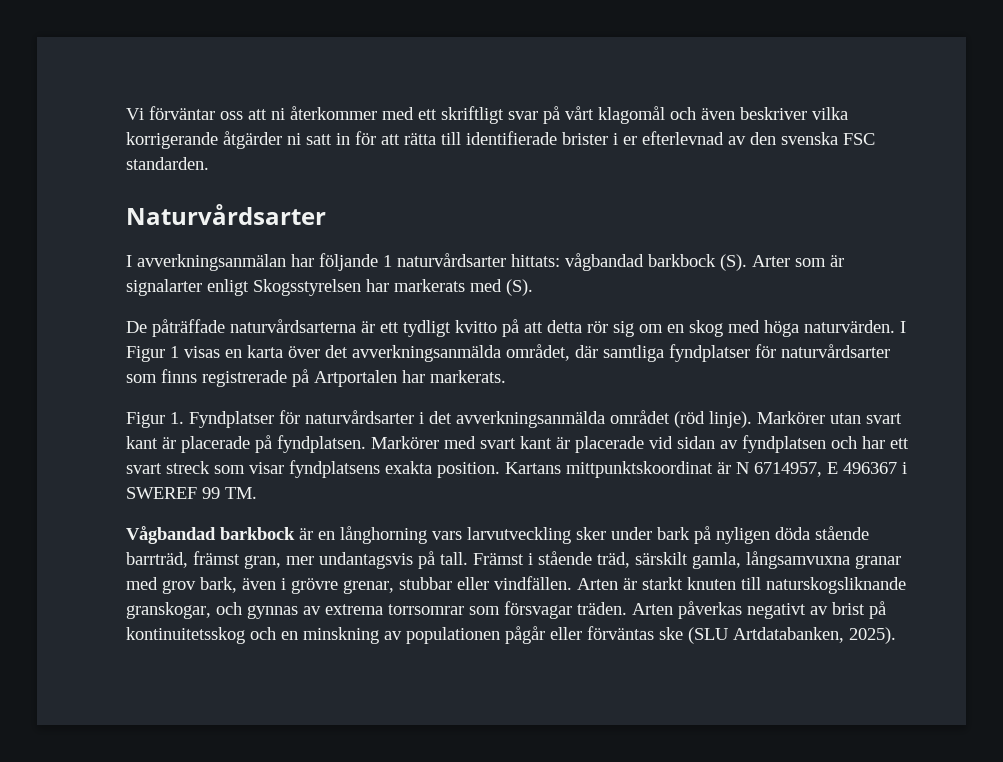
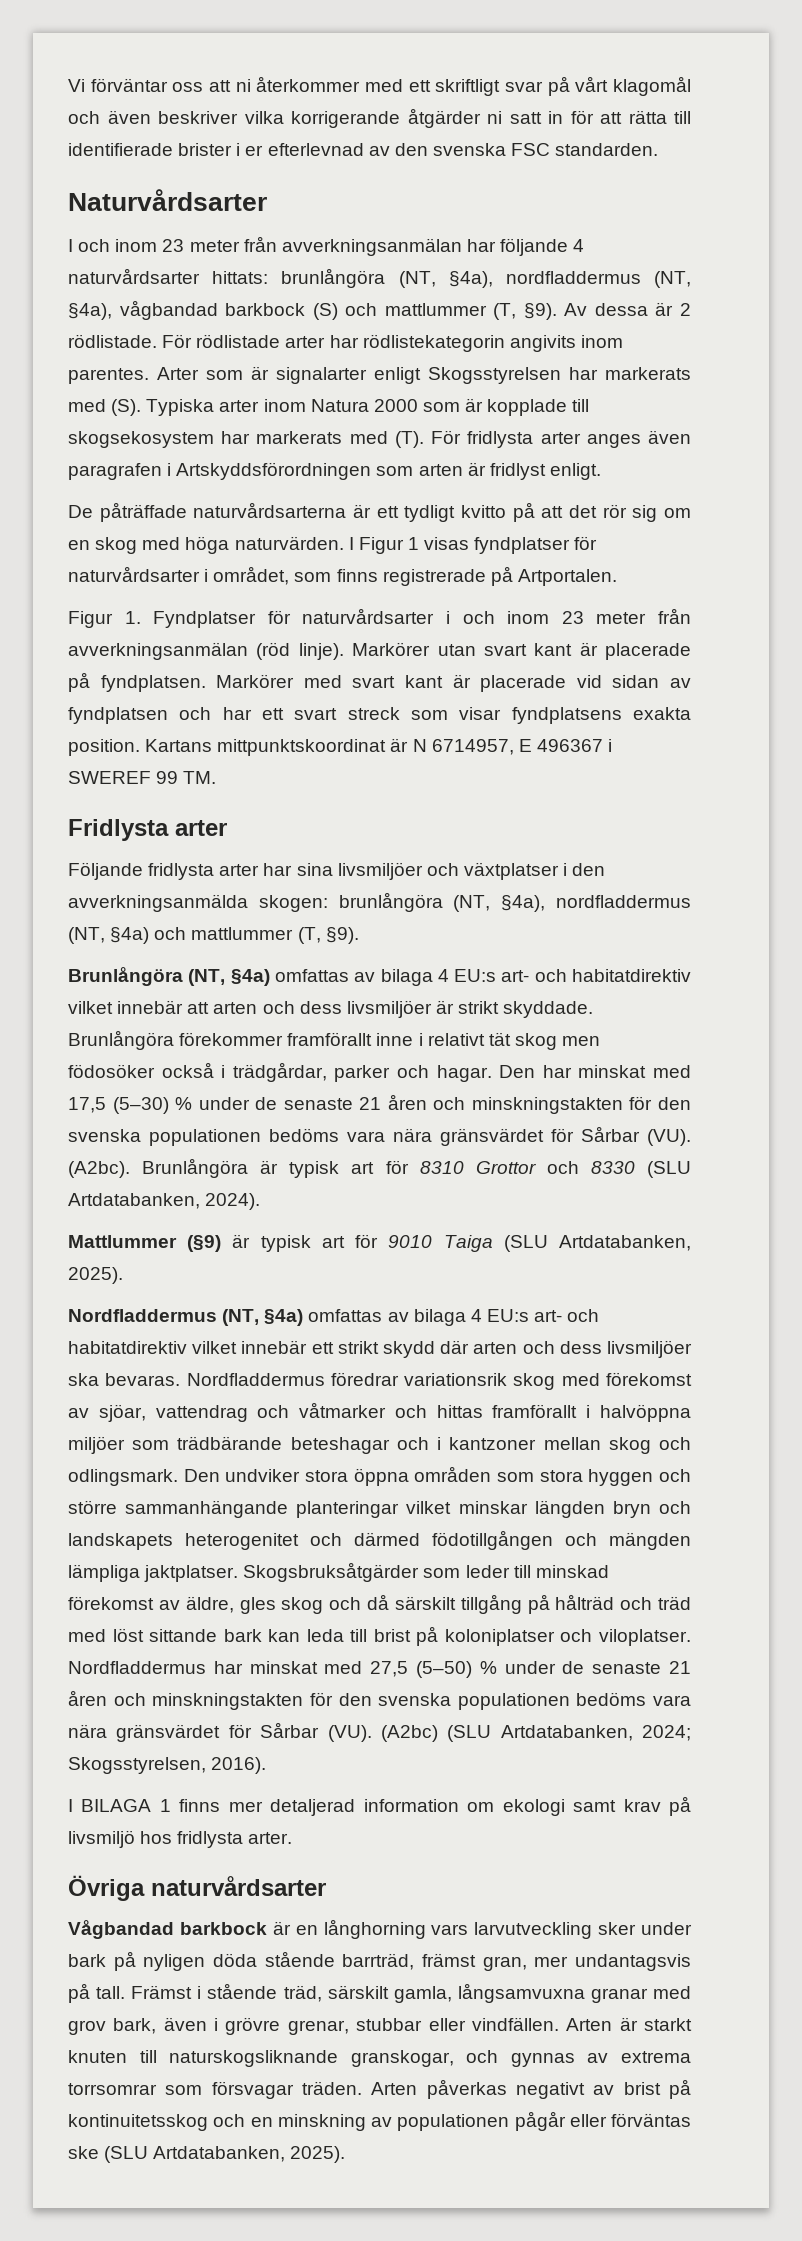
- I avverkningsanmälan har följande 1 naturvårdsarter hittats: vågbandad barkbock (S). Arter som är signalarter enligt Skogsstyrelsen har markerats med (S).
+ I och inom 23 meter från avverkningsanmälan har följande 4 naturvårdsarter hittats: brunlångöra (NT, §4a), nordfladdermus (NT, §4a), vågbandad barkbock (S) och mattlummer (T, §9). Av dessa är 2 rödlistade. För rödlistade arter har rödlistekategorin angivits inom parentes. Arter som är signalarter enligt Skogsstyrelsen har markerats med (S). Typiska arter inom Natura 2000 som är kopplade till skogsekosystem har markerats med (T). För fridlysta arter anges även paragrafen i Artskyddsförordningen som arten är fridlyst enligt.
- De påträffade naturvårdsarterna är ett tydligt kvitto på att detta rör sig om en skog med höga naturvärden.
+ De påträffade naturvårdsarterna är ett tydligt kvitto på att det rör sig om en skog med höga naturvärden.
- I Figur 1 visas en karta över det avverkningsanmälda området, där samtliga fyndplatser för naturvårdsarter som finns registrerade på Artportalen har markerats.
+ I Figur 1 visas fyndplatser för naturvårdsarter i området, som finns registrerade på Artportalen.
- Figur 1. Fyndplatser för naturvårdsarter i det avverkningsanmälda området (röd linje).
+ Figur 1. Fyndplatser för naturvårdsarter i och inom 23 meter från avverkningsanmälan (röd linje).
+ Fridlysta arter
+ Följande fridlysta arter har sina livsmiljöer och växtplatser i den avverkningsanmälda skogen: brunlångöra (NT, §4a), nordfladdermus (NT, §4a) och mattlummer (T, §9).
+ Brunlångöra (NT, §4a) omfattas av bilaga 4 EU:s art- och habitatdirektiv vilket innebär att arten och dess livsmiljöer är strikt skyddade. Brunlångöra förekommer framförallt inne i relativt tät skog men födosöker också i trädgårdar, parker och hagar. Den har minskat med 17,5 (5–30) % under de senaste 21 åren och minskningstakten för den svenska populationen bedöms vara nära gränsvärdet för Sårbar (VU). (A2bc). Brunlångöra är typisk art för 8310 Grottor och 8330 (SLU Artdatabanken, 2024).
+ Mattlummer (§9) är typisk art för 9010 Taiga (SLU Artdatabanken, 2025).
+ Nordfladdermus (NT, §4a) omfattas av bilaga 4 EU:s art- och habitatdirektiv vilket innebär ett strikt skydd där arten och dess livsmiljöer ska bevaras. Nordfladdermus föredrar variationsrik skog med förekomst av sjöar, vattendrag och våtmarker och hittas framförallt i halvöppna miljöer som trädbärande beteshagar och i kantzoner mellan skog och odlingsmark. Den undviker stora öppna områden som stora hyggen och större sammanhängande planteringar vilket minskar längden bryn och landskapets heterogenitet och därmed födotillgången och mängden lämpliga jaktplatser. Skogsbruksåtgärder som leder till minskad förekomst av äldre, gles skog och då särskilt tillgång på hålträd och träd med löst sittande bark kan leda till brist på koloniplatser och viloplatser. Nordfladdermus har minskat med 27,5 (5–50) % under de senaste 21 åren och minskningstakten för den svenska populationen bedöms vara nära gränsvärdet för Sårbar (VU). (A2bc) (SLU Artdatabanken, 2024; Skogsstyrelsen, 2016).
+ I BILAGA 1 finns mer detaljerad information om ekologi samt krav på livsmiljö hos fridlysta arter.
+ Övriga naturvårdsarter

